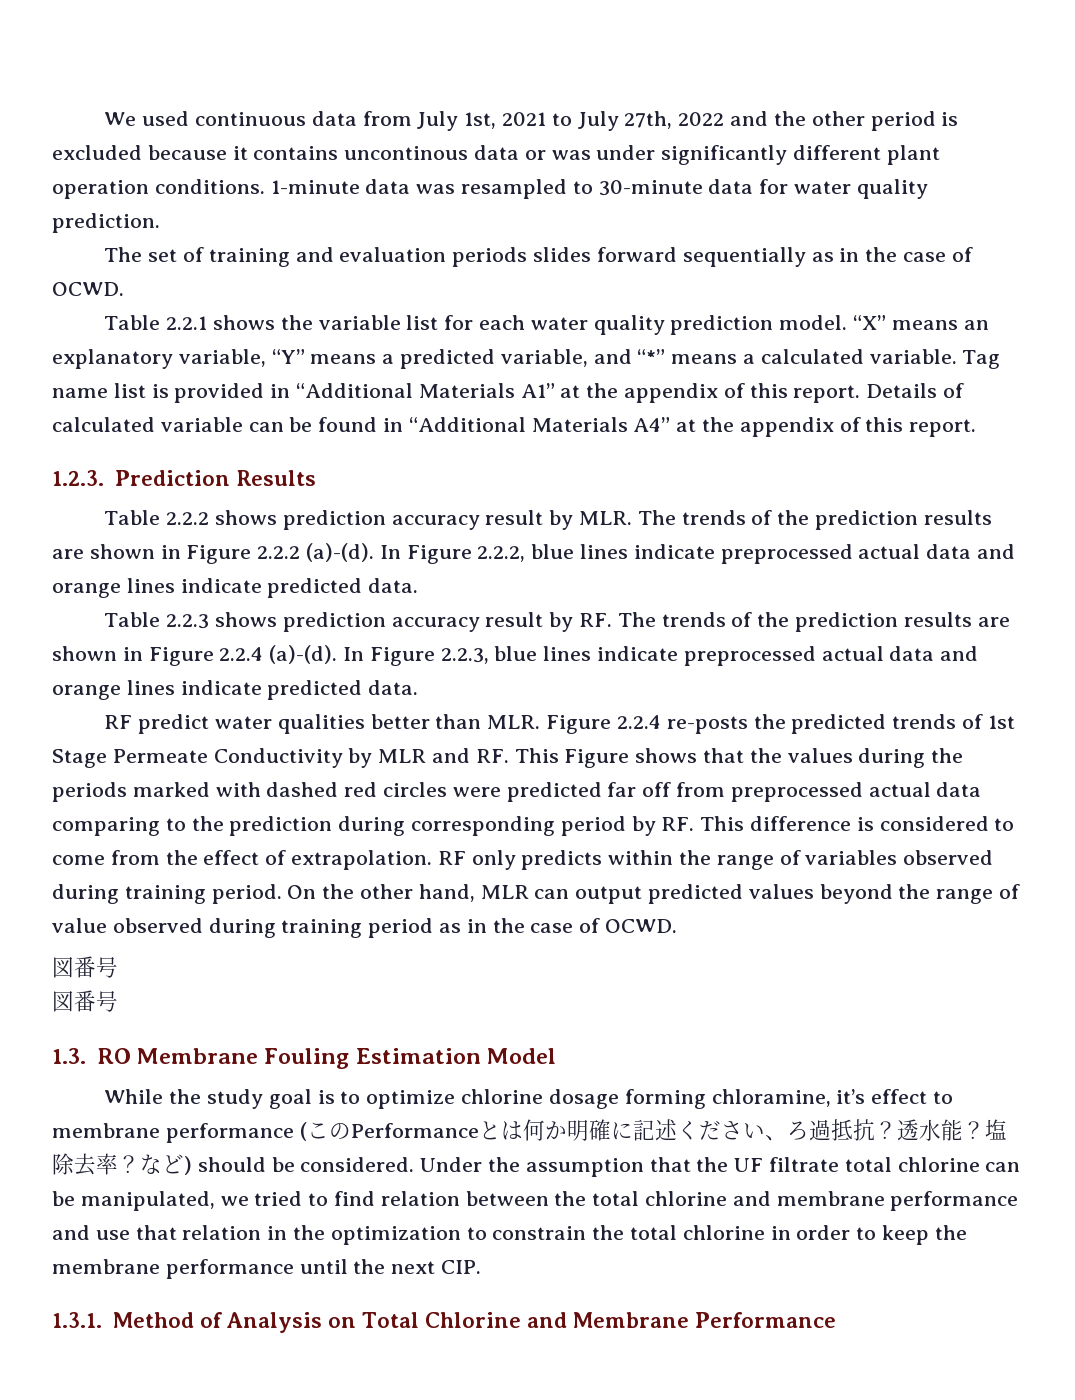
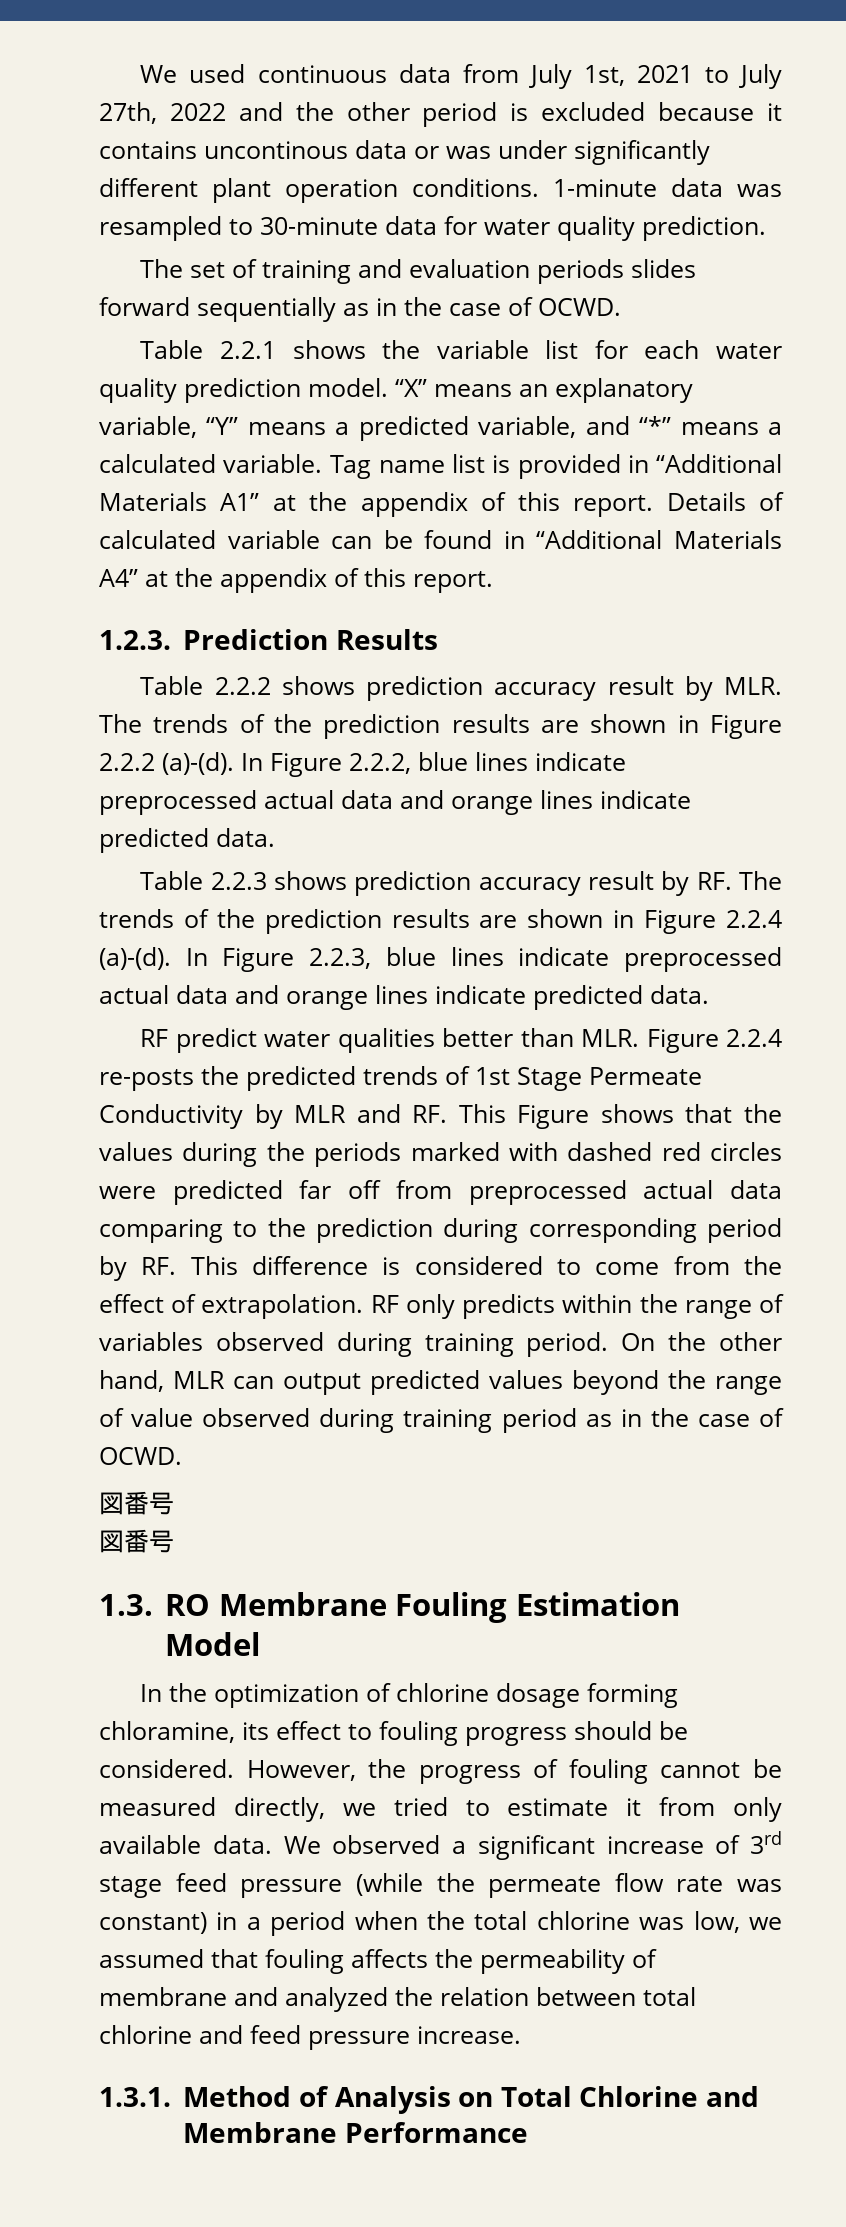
- While the study goal is to optimize chlorine dosage forming chloramine, it’s effect to membrane performance (このPerformanceとは何か明確に記述ください、ろ過抵抗？透水能？塩除去率？など) should be considered. Under the assumption that the UF filtrate total chlorine can be manipulated, we tried to find relation between the total chlorine and membrane performance and use that relation in the optimization to constrain the total chlorine in order to keep the membrane performance until the next CIP.
+ In the optimization of chlorine dosage forming chloramine, its effect to fouling progress should be considered. However, the progress of fouling cannot be measured directly, we tried to estimate it from only available data. We observed a significant increase of 3rd stage feed pressure (while the permeate flow rate was constant) in a period when the total chlorine was low, we assumed that fouling affects the permeability of membrane and analyzed the relation between total chlorine and feed pressure increase.

